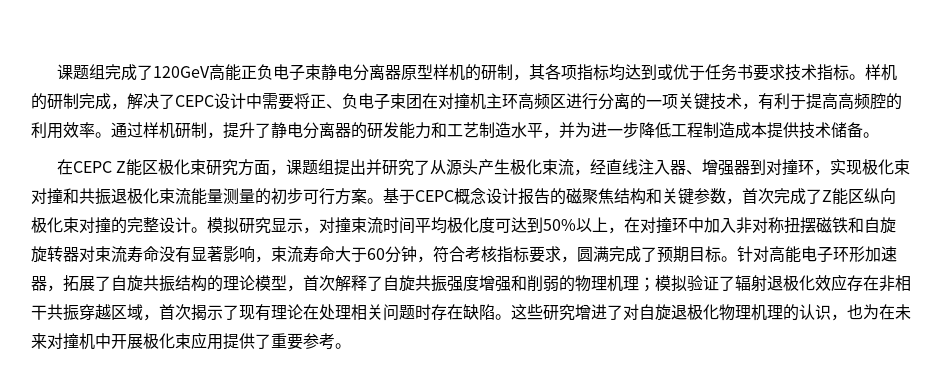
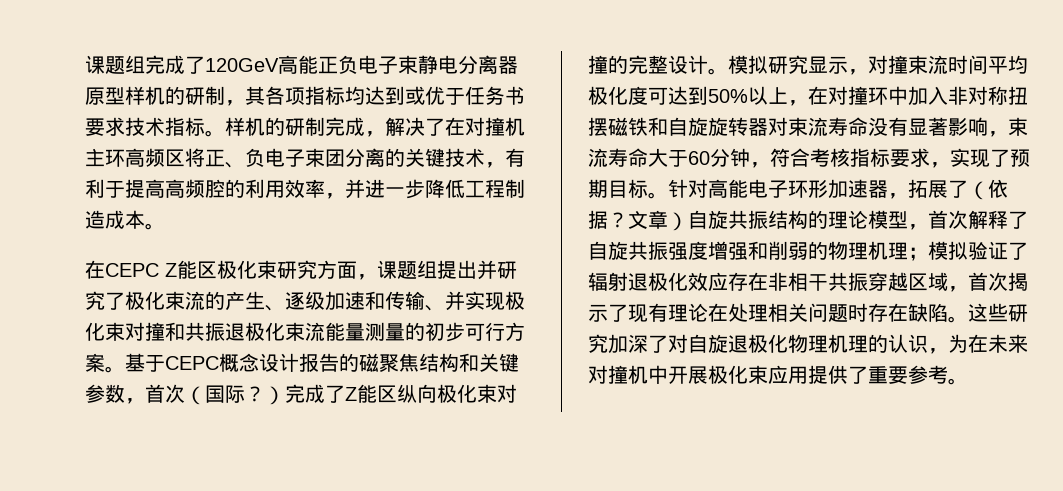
- 样机的研制完成，解决了CEPC设计中需要将正、负电子束团在对撞机主环高频区进行分离的一项关键技术，有利于提高高频腔的利用效率。通过样机研制，提升了静电分离器的研发能力和工艺制造水平，并为进一步降低工程制造成本提供技术储备。
+ 样机的研制完成，解决了在对撞机主环高频区将正、负电子束团分离的关键技术，有利于提高高频腔的利用效率，并进一步降低工程制造成本。
- 在CEPC Z能区极化束研究方面，课题组提出并研究了从源头产生极化束流，经直线注入器、增强器到对撞环，实现极化束对撞和共振退极化束流能量测量的初步可行方案。
+ 在CEPC Z能区极化束研究方面，课题组提出并研究了极化束流的产生、逐级加速和传输、并实现极化束对撞和共振退极化束流能量测量的初步可行方案。
- 基于CEPC概念设计报告的磁聚焦结构和关键参数，首次完成了Z能区纵向极化束对撞的完整设计。
+ 基于CEPC概念设计报告的磁聚焦结构和关键参数，首次（国际？）完成了Z能区纵向极化束对撞的完整设计。
- 模拟研究显示，对撞束流时间平均极化度可达到50%以上，在对撞环中加入非对称扭摆磁铁和自旋旋转器对束流寿命没有显著影响，束流寿命大于60分钟，符合考核指标要求，圆满完成了预期目标。
+ 模拟研究显示，对撞束流时间平均极化度可达到50%以上，在对撞环中加入非对称扭摆磁铁和自旋旋转器对束流寿命没有显著影响，束流寿命大于60分钟，符合考核指标要求，实现了预期目标。
- 针对高能电子环形加速器，拓展了自旋共振结构的理论模型，首次解释了自旋共振强度增强和削弱的物理机理；模拟验证了辐射退极化效应存在非相干共振穿越区域，首次揭示了现有理论在处理相关问题时存在缺陷。
+ 针对高能电子环形加速器，拓展了（依据？文章）自旋共振结构的理论模型，首次解释了自旋共振强度增强和削弱的物理机理；模拟验证了辐射退极化效应存在非相干共振穿越区域，首次揭示了现有理论在处理相关问题时存在缺陷。
- 这些研究增进了对自旋退极化物理机理的认识，也为在未来对撞机中开展极化束应用提供了重要参考。
+ 这些研究加深了对自旋退极化物理机理的认识，为在未来对撞机中开展极化束应用提供了重要参考。

